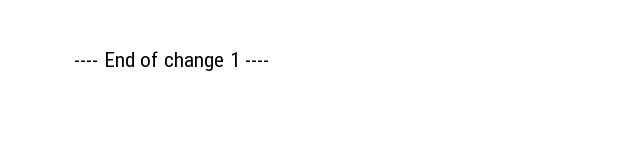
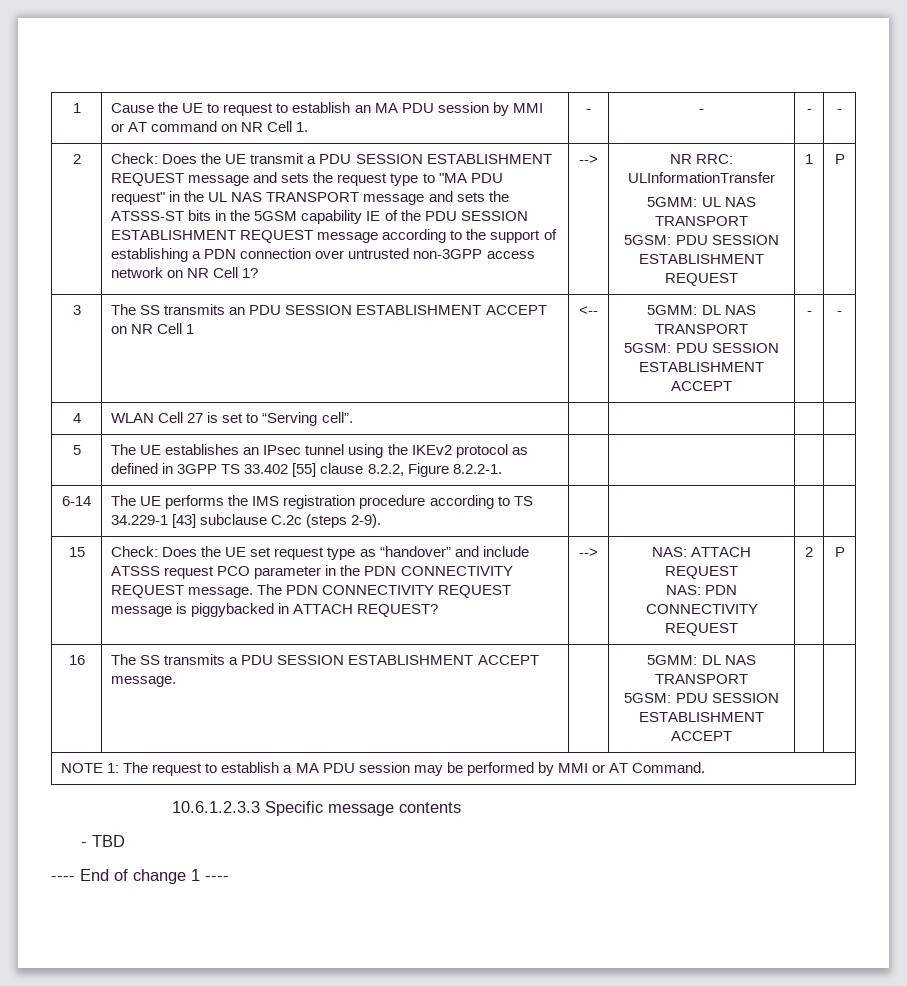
+ 1 | Cause the UE to request to establish an MA PDU session by MMI or AT command on NR Cell 1. | - | - | - | -
+ 2 | Check: Does the UE transmit a PDU SESSION ESTABLISHMENT REQUEST message and sets the request type to "MA PDU request" in the UL NAS TRANSPORT message and sets the ATSSS-ST bits in the 5GSM capability IE of the PDU SESSION ESTABLISHMENT REQUEST message according to the support of establishing a PDN connection over untrusted non-3GPP access network on NR Cell 1? | --> | NR RRC: ULInformationTransfer
+ 5GMM: UL NAS TRANSPORT
+ 5GSM: PDU SESSION ESTABLISHMENT REQUEST | 1 | P
+ 3 | The SS transmits an PDU SESSION ESTABLISHMENT ACCEPT on NR Cell 1 | <-- | 5GMM: DL NAS TRANSPORT
+ 5GSM: PDU SESSION ESTABLISHMENT ACCEPT | - | -
+ 4 | WLAN Cell 27 is set to “Serving cell”. | | | |
+ 5 | The UE establishes an IPsec tunnel using the IKEv2 protocol as defined in 3GPP TS 33.402 [55] clause 8.2.2, Figure 8.2.2-1. | | | |
+ 6-14 | The UE performs the IMS registration procedure according to TS 34.229-1 [43] subclause C.2c (steps 2-9). | | | |
+ 15 | Check: Does the UE set request type as “handover” and include ATSSS request PCO parameter in the PDN CONNECTIVITY REQUEST message. The PDN CONNECTIVITY REQUEST message is piggybacked in ATTACH REQUEST? | --> | NAS: ATTACH REQUEST
+ NAS: PDN CONNECTIVITY REQUEST | 2 | P
+ 16 | The SS transmits a PDU SESSION ESTABLISHMENT ACCEPT message. | | 5GMM: DL NAS TRANSPORT
+ 5GSM: PDU SESSION ESTABLISHMENT ACCEPT | |
+ NOTE 1: The request to establish a MA PDU session may be performed by MMI or AT Command.
+ 10.6.1.2.3.3 Specific message contents
+ - TBD

